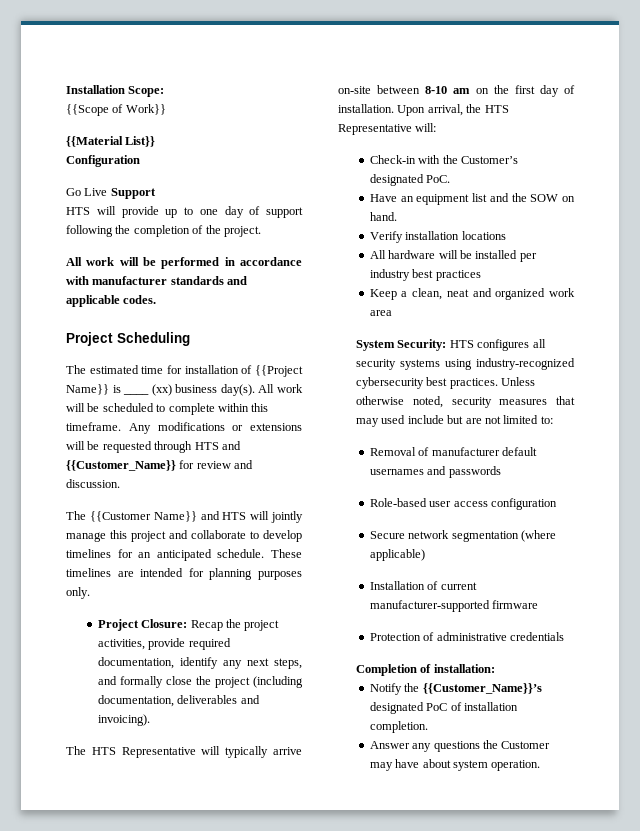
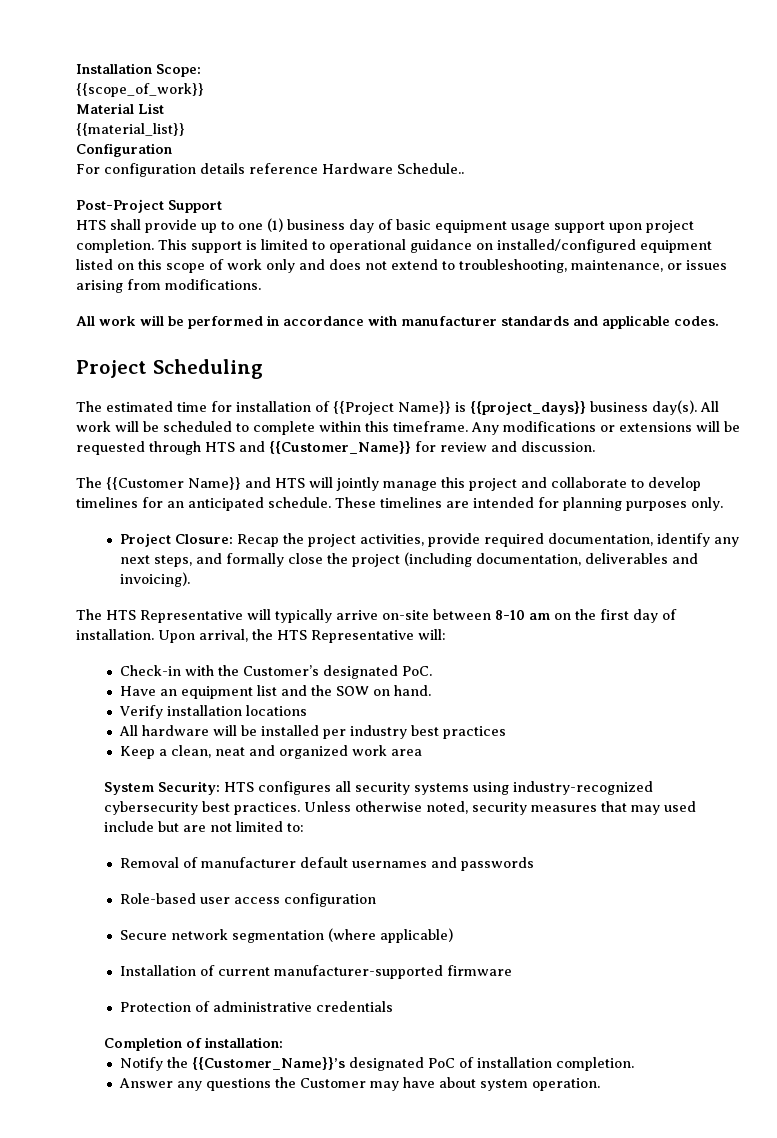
- {{Scope of Work}}
- {{Material List}}
+ {{scope_of_work}}
+ Material List
+ {{material_list}}
  Configuration
- Go Live Support
+ For configuration details reference Hardware Schedule..
+ Post-Project Support
- HTS will provide up to one day of support following the completion of the project.
+ HTS shall provide up to one (1) business day of basic equipment usage support upon project completion. This support is limited to operational guidance on installed/configured equipment listed on this scope of work only and does not extend to troubleshooting, maintenance, or issues arising from modifications.
- The estimated time for installation of {{Project Name}} is ____ (xx) business day(s).
+ The estimated time for installation of {{Project Name}} is {{project_days}} business day(s).

